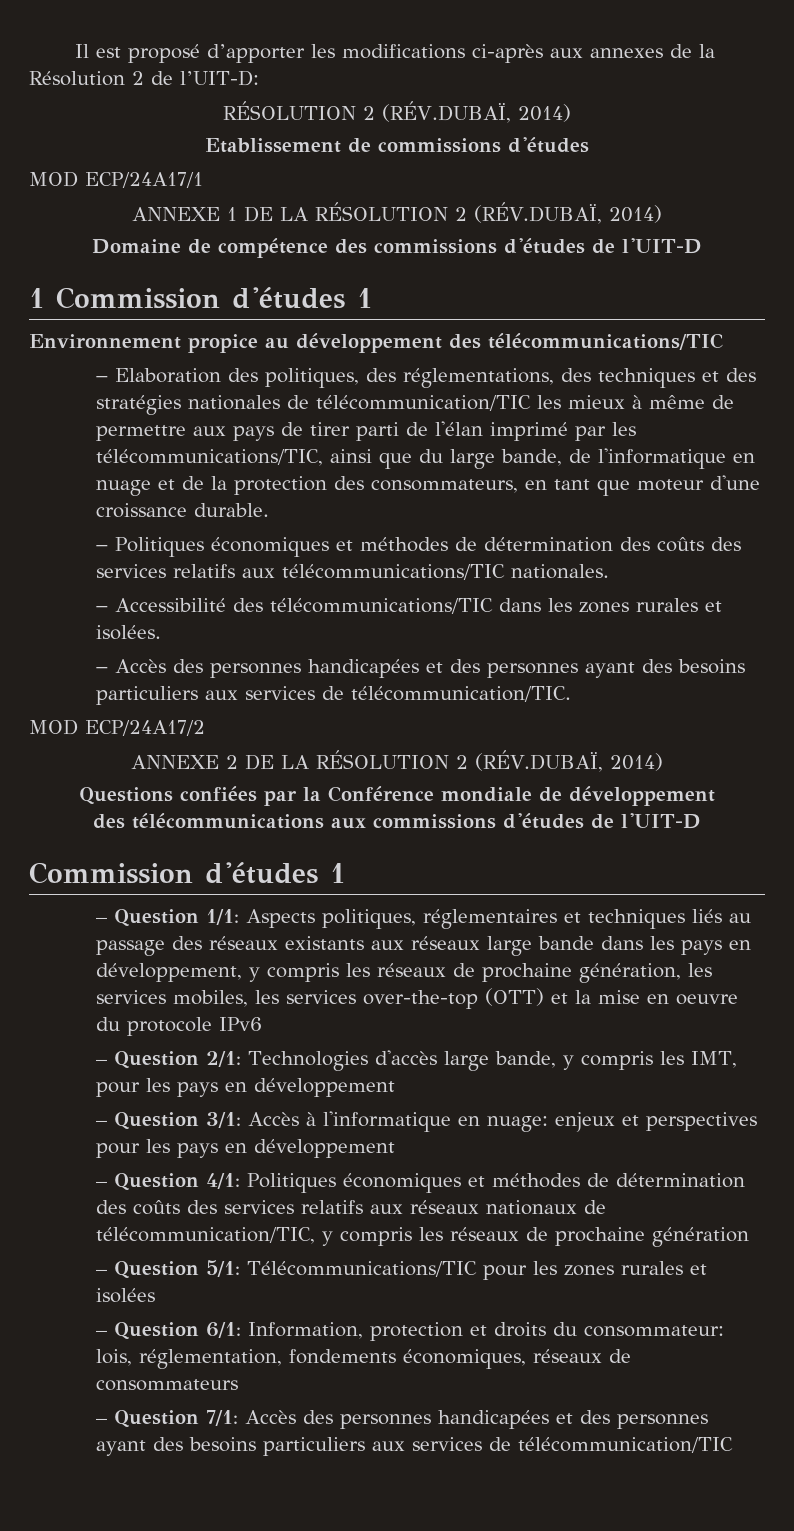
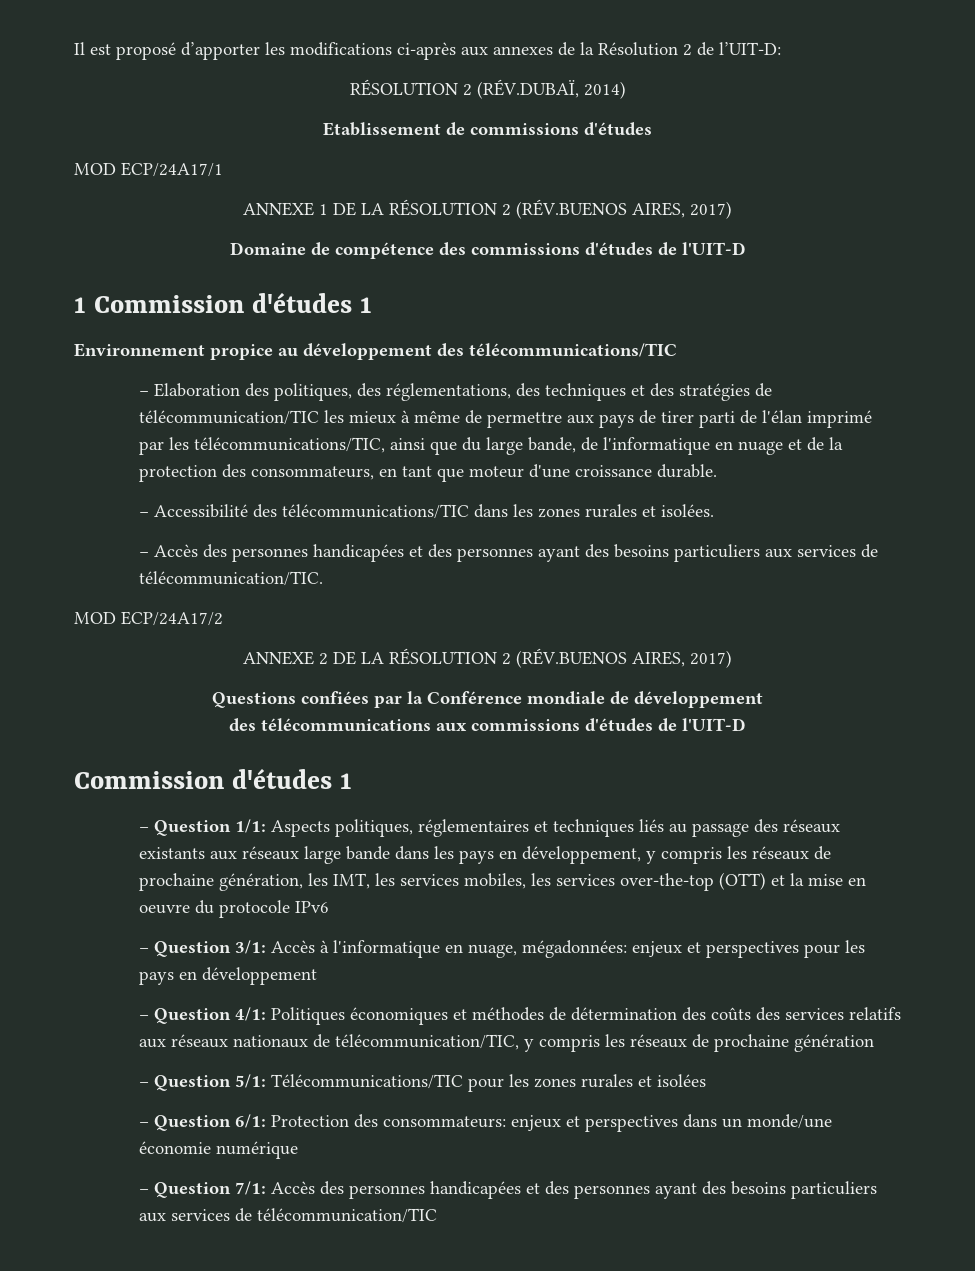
- ANNEXE 1 DE LA RÉSOLUTION 2 (RÉV.DUBAÏ, 2014)
+ ANNEXE 1 DE LA RÉSOLUTION 2 (RÉV.BUENOS AIRES, 2017)
- − Elaboration des politiques, des réglementations, des techniques et des stratégies nationales de télécommunication/TIC les mieux à même de permettre aux pays de tirer parti de l'élan imprimé par les télécommunications/TIC, ainsi que du large bande, de l'informatique en nuage et de la protection des consommateurs, en tant que moteur d'une croissance durable.
+ − Elaboration des politiques, des réglementations, des techniques et des stratégies de télécommunication/TIC les mieux à même de permettre aux pays de tirer parti de l'élan imprimé par les télécommunications/TIC, ainsi que du large bande, de l'informatique en nuage et de la protection des consommateurs, en tant que moteur d'une croissance durable.
- − Politiques économiques et méthodes de détermination des coûts des services relatifs aux télécommunications/TIC nationales.
- ANNEXE 2 DE LA RÉSOLUTION 2 (RÉV.DUBAÏ, 2014)
+ ANNEXE 2 DE LA RÉSOLUTION 2 (RÉV.BUENOS AIRES, 2017)
- – Question 1/1: Aspects politiques, réglementaires et techniques liés au passage des réseaux existants aux réseaux large bande dans les pays en développement, y compris les réseaux de prochaine génération, les services mobiles, les services over-the-top (OTT) et la mise en oeuvre du protocole IPv6
+ – Question 1/1: Aspects politiques, réglementaires et techniques liés au passage des réseaux existants aux réseaux large bande dans les pays en développement, y compris les réseaux de prochaine génération, les IMT, les services mobiles, les services over-the-top (OTT) et la mise en oeuvre du protocole IPv6
- – Question 2/1: Technologies d'accès large bande, y compris les IMT, pour les pays en développement
- – Question 3/1: Accès à l'informatique en nuage: enjeux et perspectives pour les pays en développement
+ – Question 3/1: Accès à l'informatique en nuage, mégadonnées: enjeux et perspectives pour les pays en développement
- – Question 6/1: Information, protection et droits du consommateur: lois, réglementation, fondements économiques, réseaux de consommateurs
+ – Question 6/1: Protection des consommateurs: enjeux et perspectives dans un monde/une économie numérique

